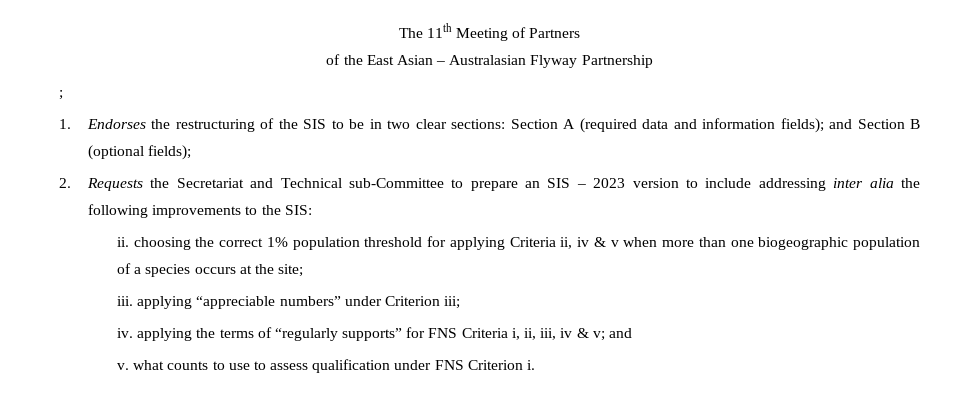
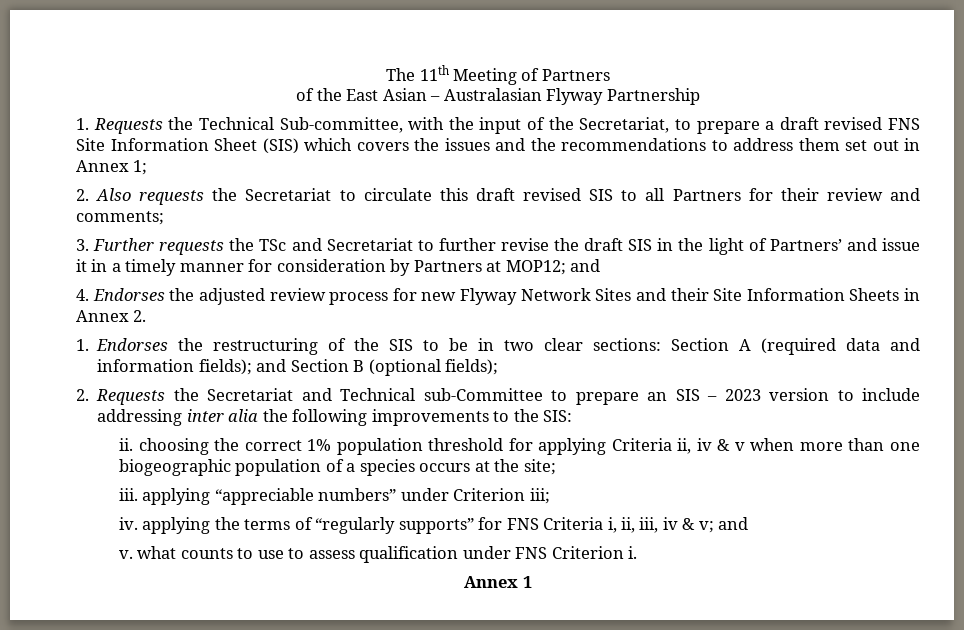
- ;
+ 1. Requests the Technical Sub-committee, with the input of the Secretariat, to prepare a draft revised FNS Site Information Sheet (SIS) which covers the issues and the recommendations to address them set out in Annex 1;
+ 2. Also requests the Secretariat to circulate this draft revised SIS to all Partners for their review and comments;
+ 3. Further requests the TSc and Secretariat to further revise the draft SIS in the light of Partners’ and issue it in a timely manner for consideration by Partners at MOP12; and
+ 4. Endorses the adjusted review process for new Flyway Network Sites and their Site Information Sheets in Annex 2.
+ Annex 1

